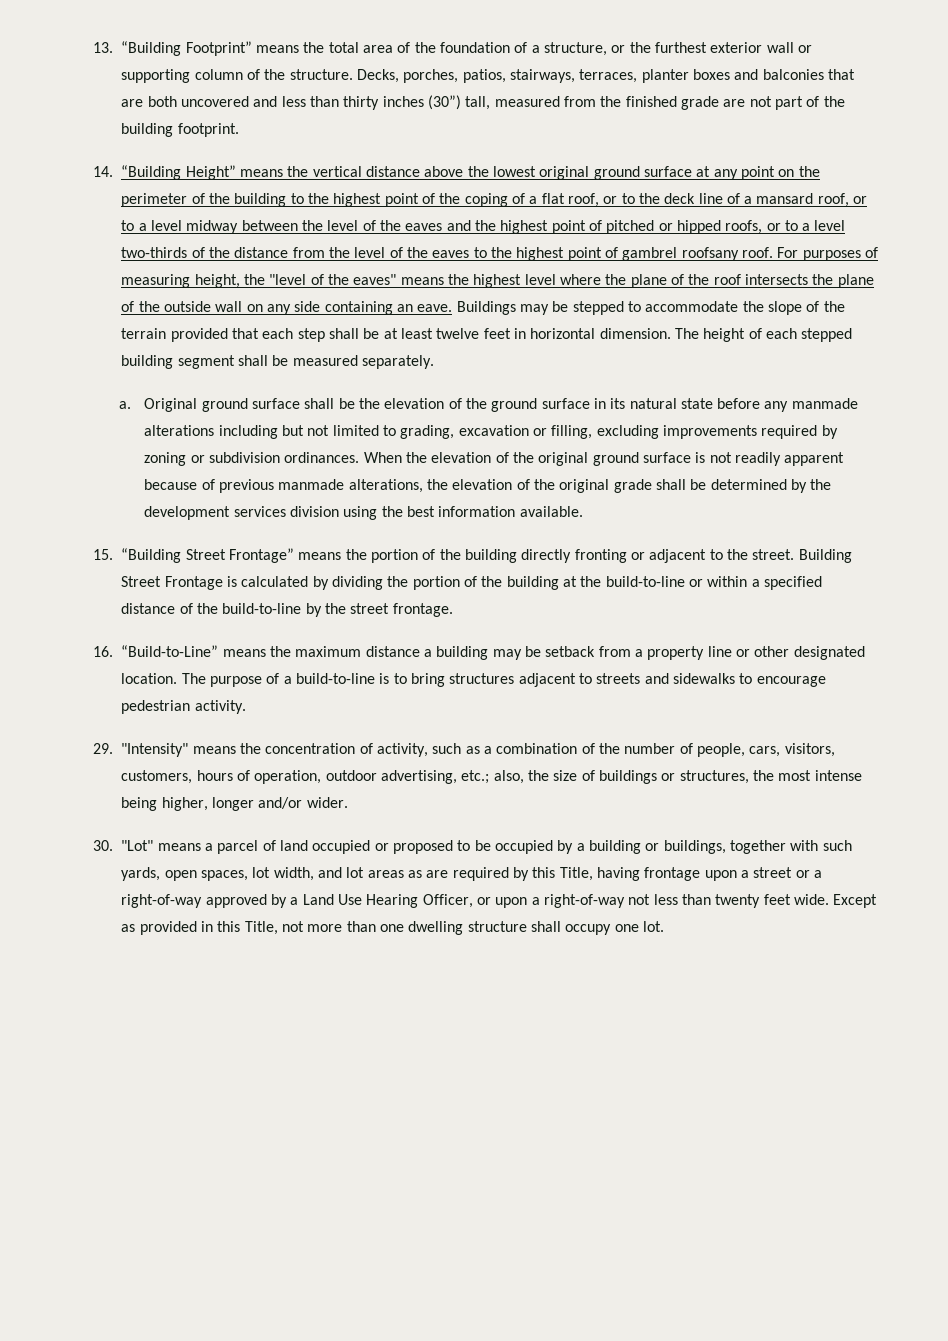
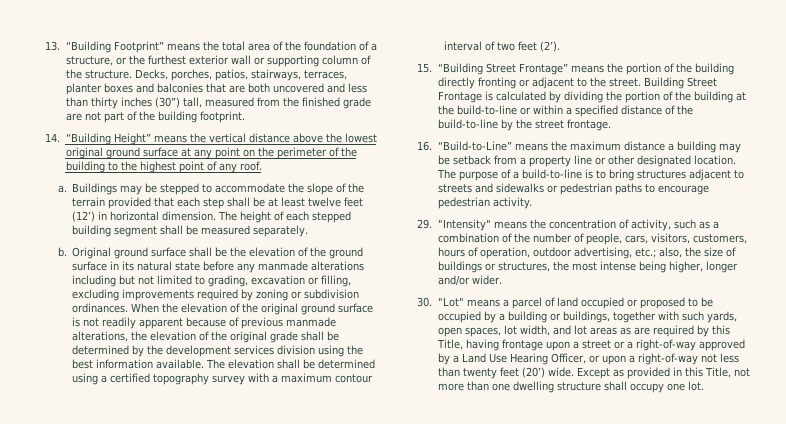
- 14. “Building Height” means the vertical distance above the lowest original ground surface at any point on the perimeter of the building to the highest point of the coping of a flat roof, or to the deck line of a mansard roof, or to a level midway between the level of the eaves and the highest point of pitched or hipped roofs, or to a level two-thirds of the distance from the level of the eaves to the highest point of gambrel roofsany roof. For purposes of measuring height, the "level of the eaves" means the highest level where the plane of the roof intersects the plane of the outside wall on any side containing an eave.
+ 14. “Building Height” means the vertical distance above the lowest original ground surface at any point on the perimeter of the building to the highest point of any roof.
+ a.
- Buildings may be stepped to accommodate the slope of the terrain provided that each step shall be at least twelve feet in horizontal dimension.
+ Buildings may be stepped to accommodate the slope of the terrain provided that each step shall be at least twelve feet (12’) in horizontal dimension.
- a.
+ b.
+ The elevation shall be determined using a certified topography survey with a maximum contour interval of two feet (2’).
- The purpose of a build-to-line is to bring structures adjacent to streets and sidewalks to encourage pedestrian activity.
+ The purpose of a build-to-line is to bring structures adjacent to streets and sidewalks or pedestrian paths to encourage pedestrian activity.
- 30. "Lot" means a parcel of land occupied or proposed to be occupied by a building or buildings, together with such yards, open spaces, lot width, and lot areas as are required by this Title, having frontage upon a street or a right-of-way approved by a Land Use Hearing Officer, or upon a right-of-way not less than twenty feet wide.
+ 30. "Lot" means a parcel of land occupied or proposed to be occupied by a building or buildings, together with such yards, open spaces, lot width, and lot areas as are required by this Title, having frontage upon a street or a right-of-way approved by a Land Use Hearing Officer, or upon a right-of-way not less than twenty feet (20’) wide.

